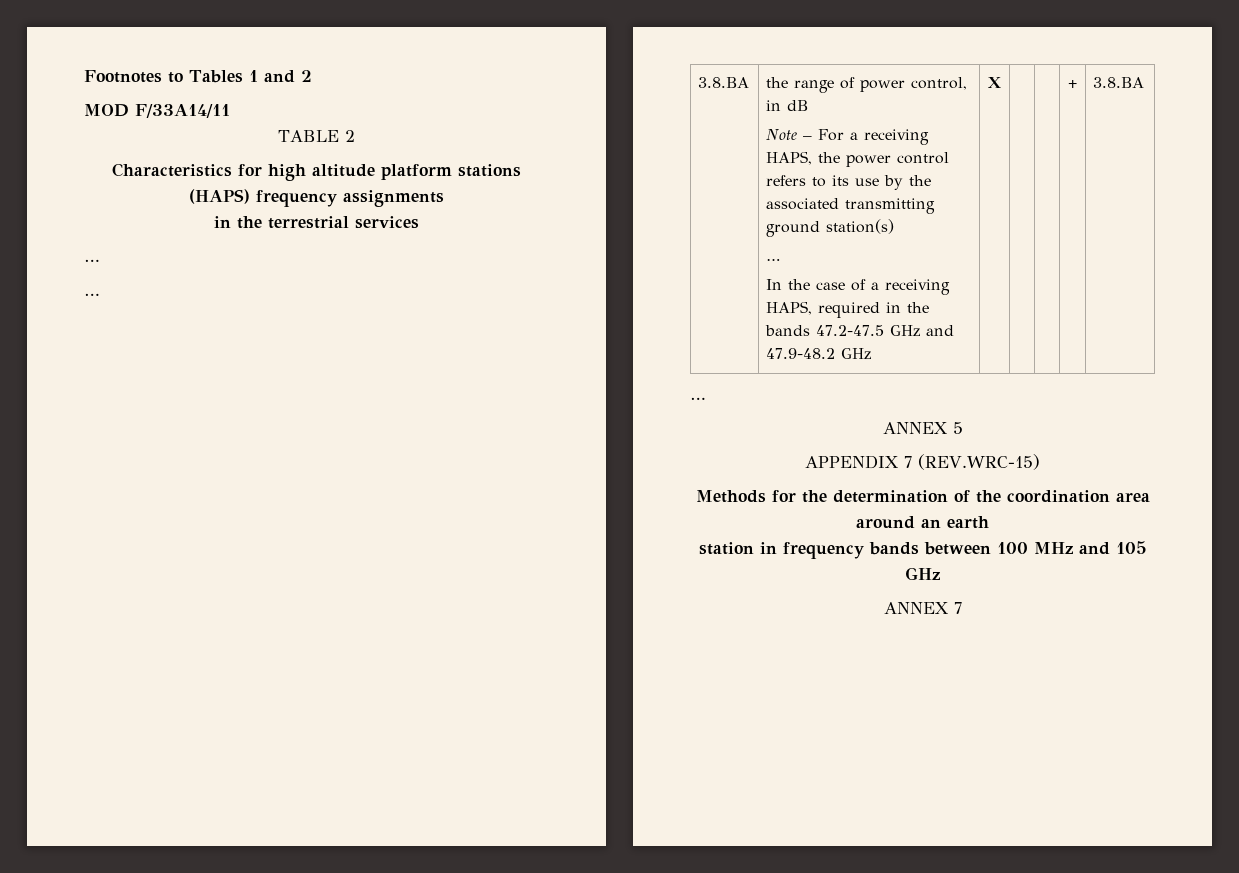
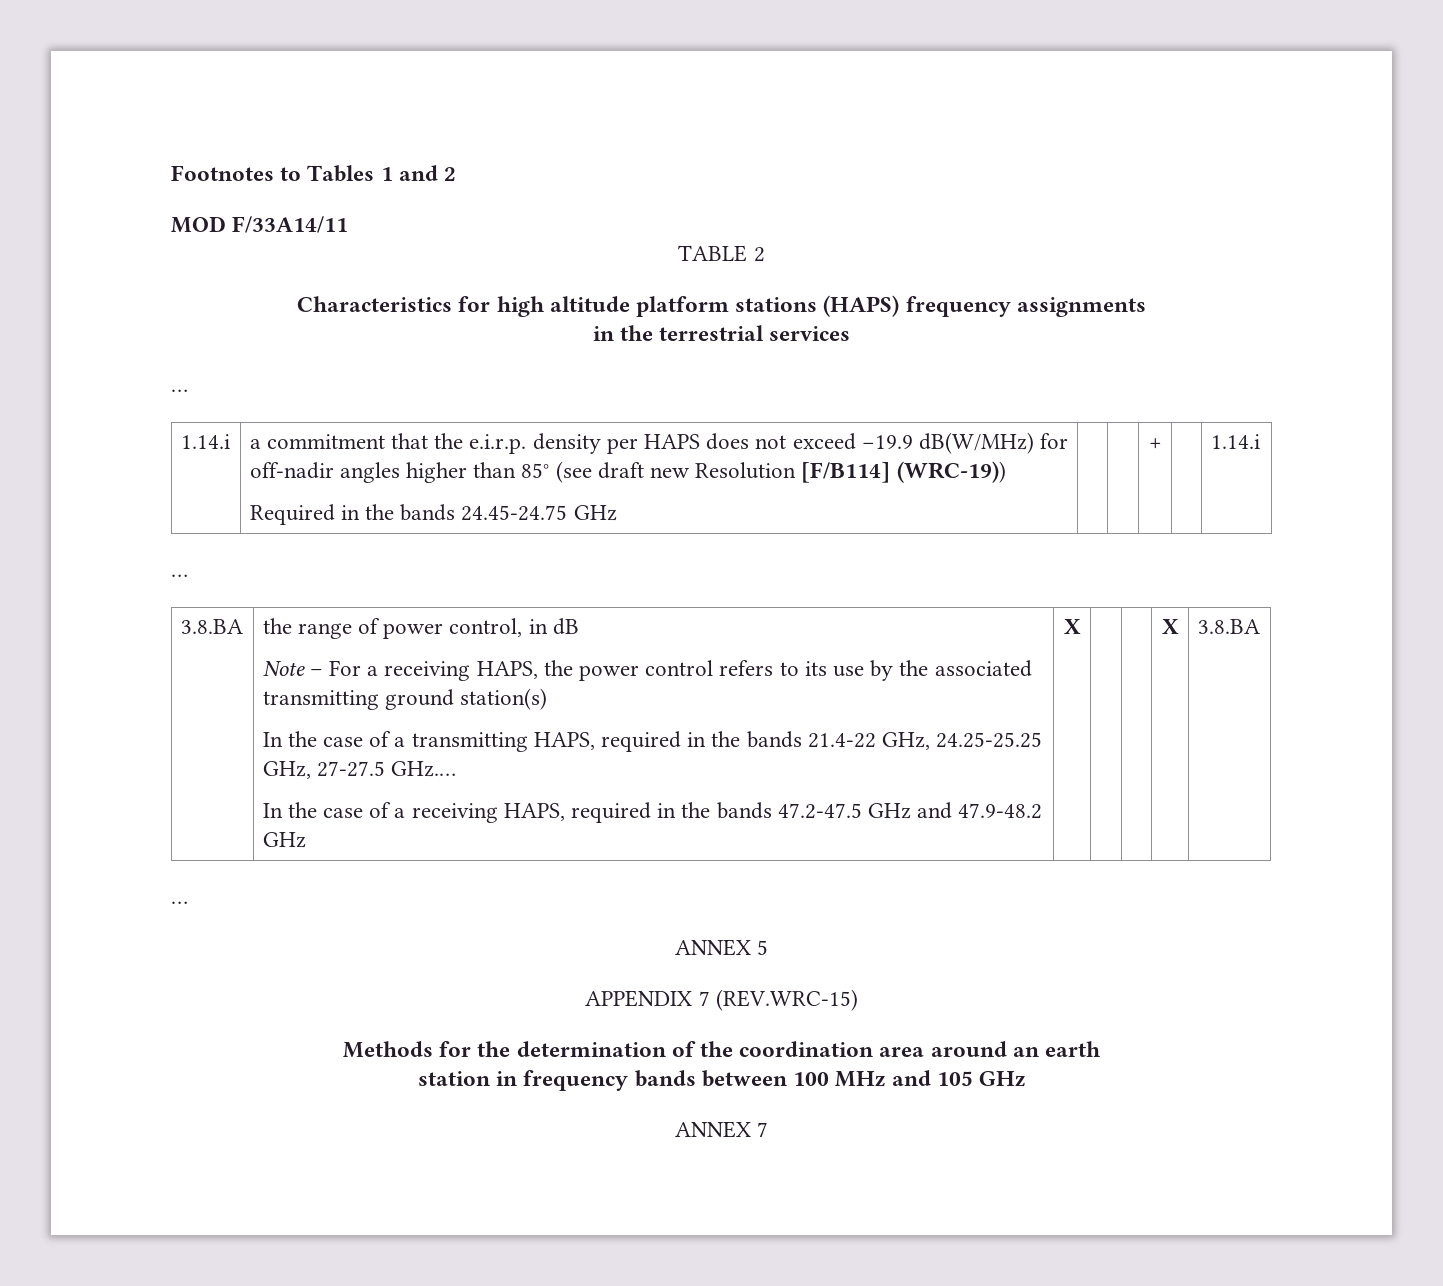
+ 1.14.i | a commitment that the e.i.r.p. density per HAPS does not exceed −19.9 dB(W/MHz) for off-nadir angles higher than 85° (see draft new Resolution [F/B114] (WRC-19))
+ Required in the bands 24.45-24.75 GHz | | | + | | 1.14.i
  Note – For a receiving HAPS, the power control refers to its use by the associated transmitting ground station(s)
- …
+ In the case of a transmitting HAPS, required in the bands 21.4-22 GHz, 24.25-25.25 GHz, 27-27.5 GHz.…
- X | | | +
+ X | | | X

